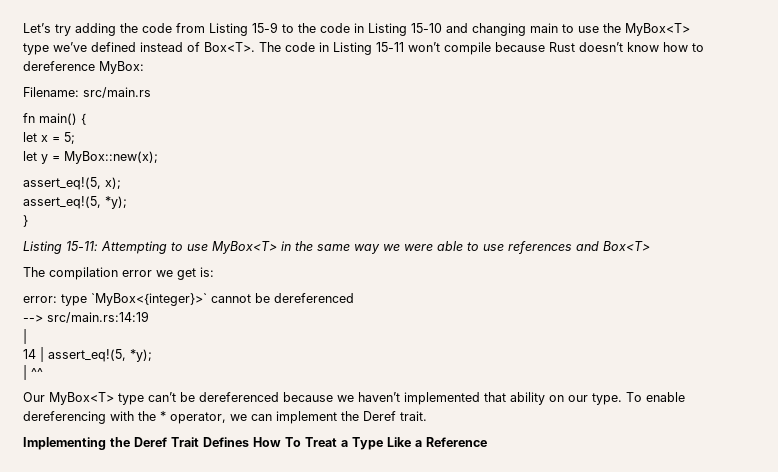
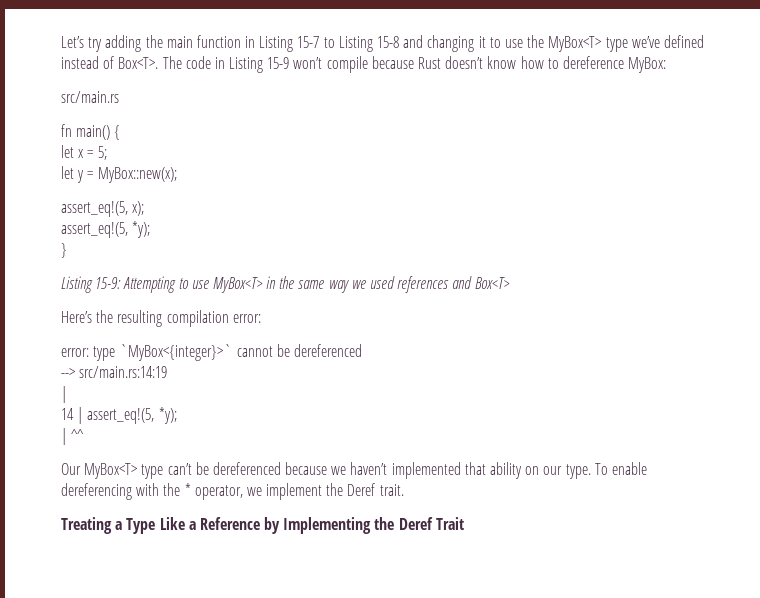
- Let’s try adding the code from Listing 15-9 to the code in Listing 15-10 and changing main to use the MyBox<T> type we’ve defined instead of Box<T>.
+ Let’s try adding the main function in Listing 15-7 to Listing 15-8 and changing it to use the MyBox<T> type we’ve defined instead of Box<T>.
- The code in Listing 15-11 won’t compile because Rust doesn’t know how to dereference MyBox:
+ The code in Listing 15-9 won’t compile because Rust doesn’t know how to dereference MyBox:
- Filename: src/main.rs
+ src/main.rs
- Listing 15-11: Attempting to use MyBox<T> in the same way we were able to use references and Box<T>
+ Listing 15-9: Attempting to use MyBox<T> in the same way we used references and Box<T>
- The compilation error we get is:
+ Here’s the resulting compilation error:
- To enable dereferencing with the * operator, we can implement the Deref trait.
+ To enable dereferencing with the * operator, we implement the Deref trait.
- Implementing the Deref Trait Defines How To Treat a Type Like a Reference
+ Treating a Type Like a Reference by Implementing the Deref Trait

